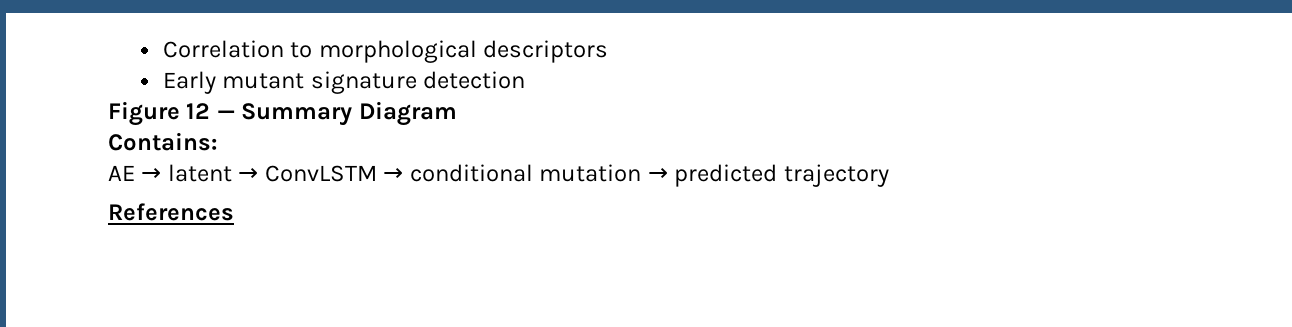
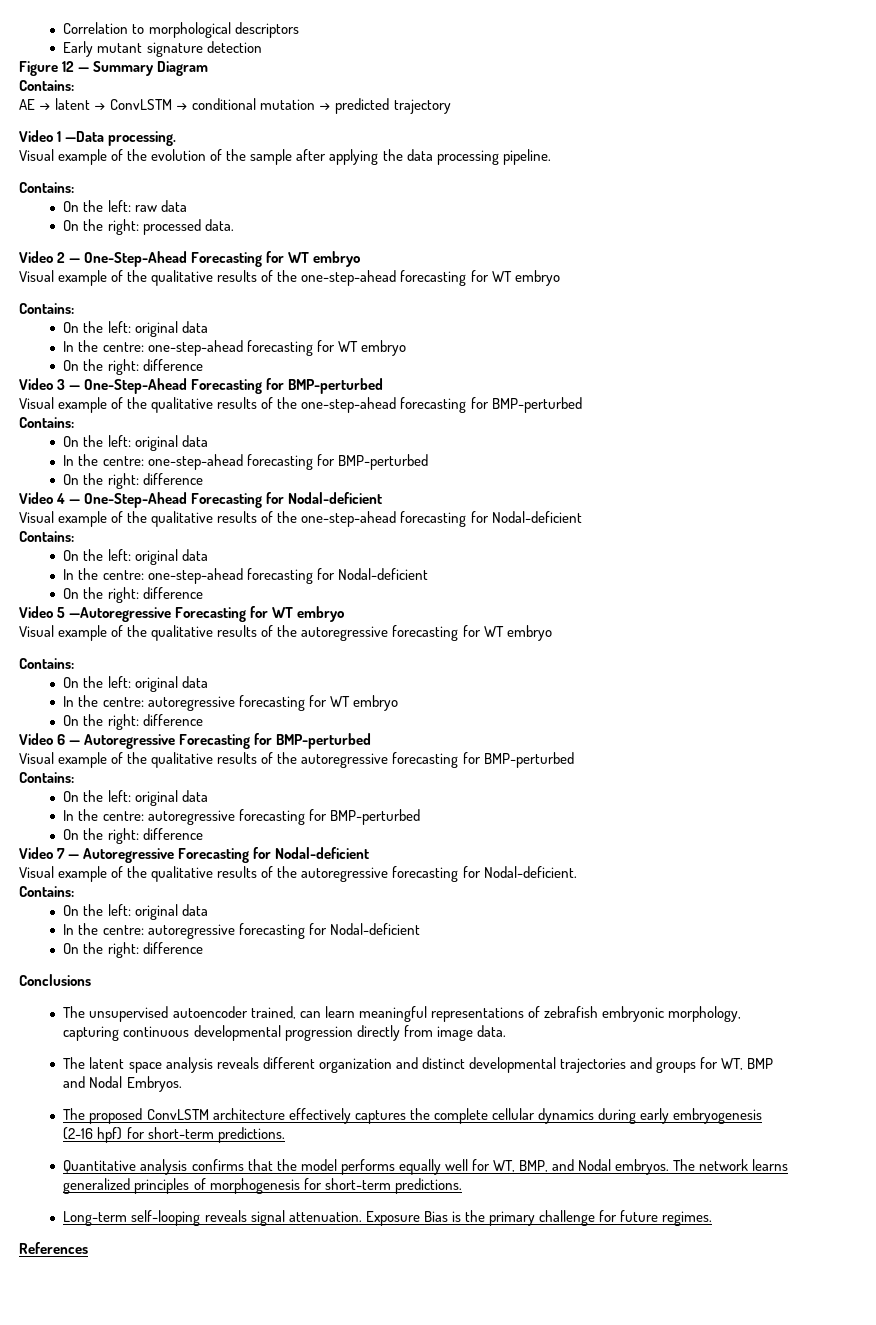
+ Video 1 —Data processing.
+ Visual example of the evolution of the sample after applying the data processing pipeline.
+ Contains:
+ On the left: raw data
+ On the right: processed data.
+ Video 2 — One-Step-Ahead Forecasting for WT embryo
+ Visual example of the qualitative results of the one-step-ahead forecasting for WT embryo
+ Contains:
+ On the left: original data
+ In the centre: one-step-ahead forecasting for WT embryo
+ On the right: difference
+ Video 3 — One-Step-Ahead Forecasting for BMP-perturbed
+ Visual example of the qualitative results of the one-step-ahead forecasting for BMP-perturbed
+ Contains:
+ On the left: original data
+ In the centre: one-step-ahead forecasting for BMP-perturbed
+ On the right: difference
+ Video 4 — One-Step-Ahead Forecasting for Nodal-deficient
+ Visual example of the qualitative results of the one-step-ahead forecasting for Nodal-deficient
+ Contains:
+ On the left: original data
+ In the centre: one-step-ahead forecasting for Nodal-deficient
+ On the right: difference
+ Video 5 —Autoregressive Forecasting for WT embryo
+ Visual example of the qualitative results of the autoregressive forecasting for WT embryo
+ Contains:
+ On the left: original data
+ In the centre: autoregressive forecasting for WT embryo
+ On the right: difference
+ Video 6 — Autoregressive Forecasting for BMP-perturbed
+ Visual example of the qualitative results of the autoregressive forecasting for BMP-perturbed
+ Contains:
+ On the left: original data
+ In the centre: autoregressive forecasting for BMP-perturbed
+ On the right: difference
+ Video 7 — Autoregressive Forecasting for Nodal-deficient
+ Visual example of the qualitative results of the autoregressive forecasting for Nodal-deficient.
+ Contains:
+ On the left: original data
+ In the centre: autoregressive forecasting for Nodal-deficient
+ On the right: difference
+ Conclusions
+ The unsupervised autoencoder trained, can learn meaningful representations of zebrafish embryonic morphology, capturing continuous developmental progression directly from image data.
+ The latent space analysis reveals different organization and distinct developmental trajectories and groups for WT, BMP and Nodal Embryos.
+ The proposed ConvLSTM architecture effectively captures the complete cellular dynamics during early embryogenesis (2-16 hpf) for short-term predictions.
+ Quantitative analysis confirms that the model performs equally well for WT, BMP, and Nodal embryos. The network learns generalized principles of morphogenesis for short-term predictions.
+ Long-term self-looping reveals signal attenuation. Exposure Bias is the primary challenge for future regimes.

